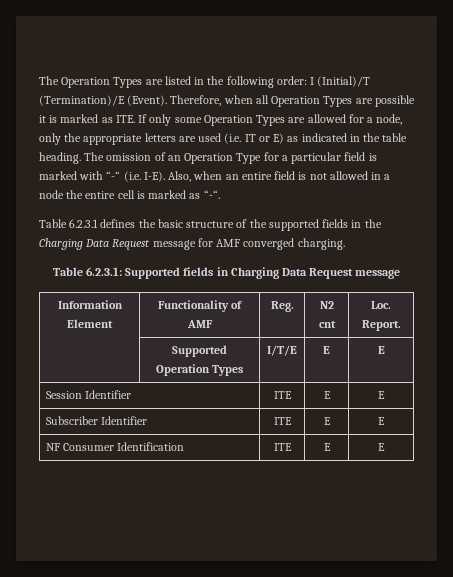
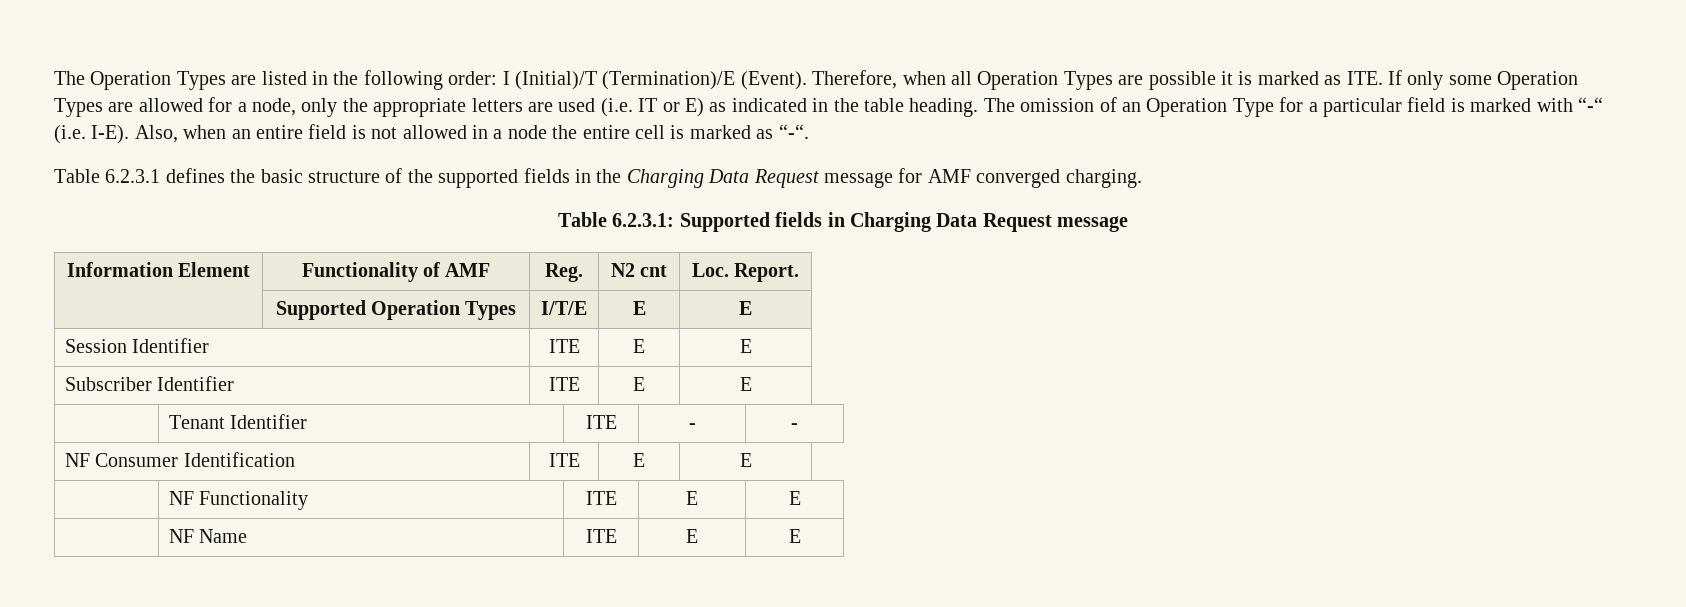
+ | Tenant Identifier | ITE | - | -
+ | NF Functionality | ITE | E | E
+ | NF Name | ITE | E | E

